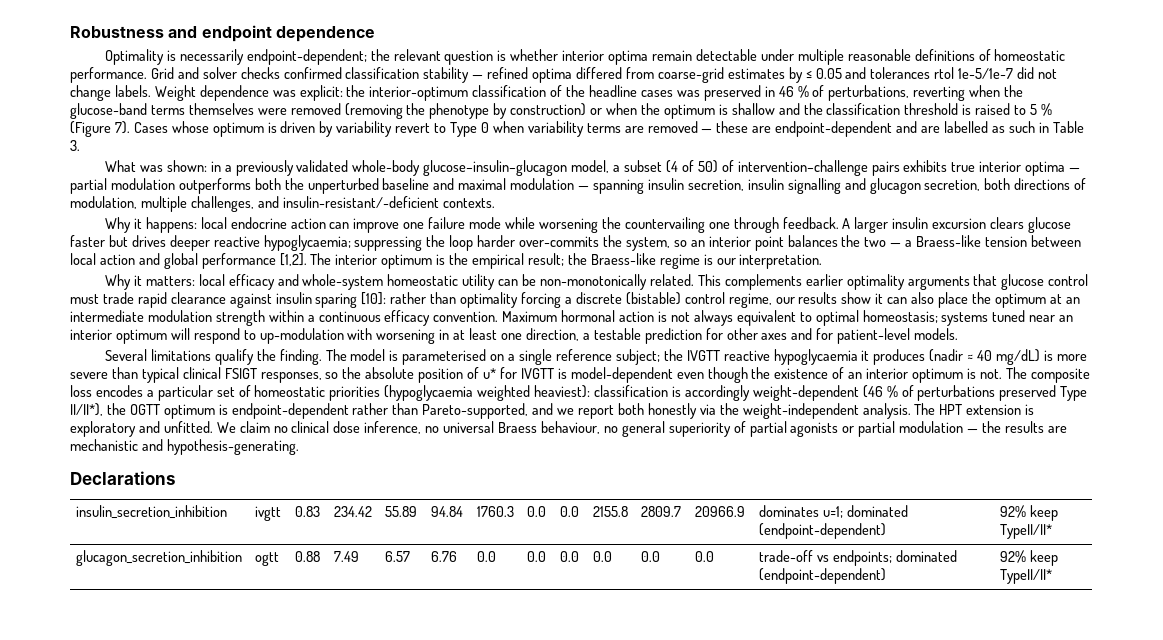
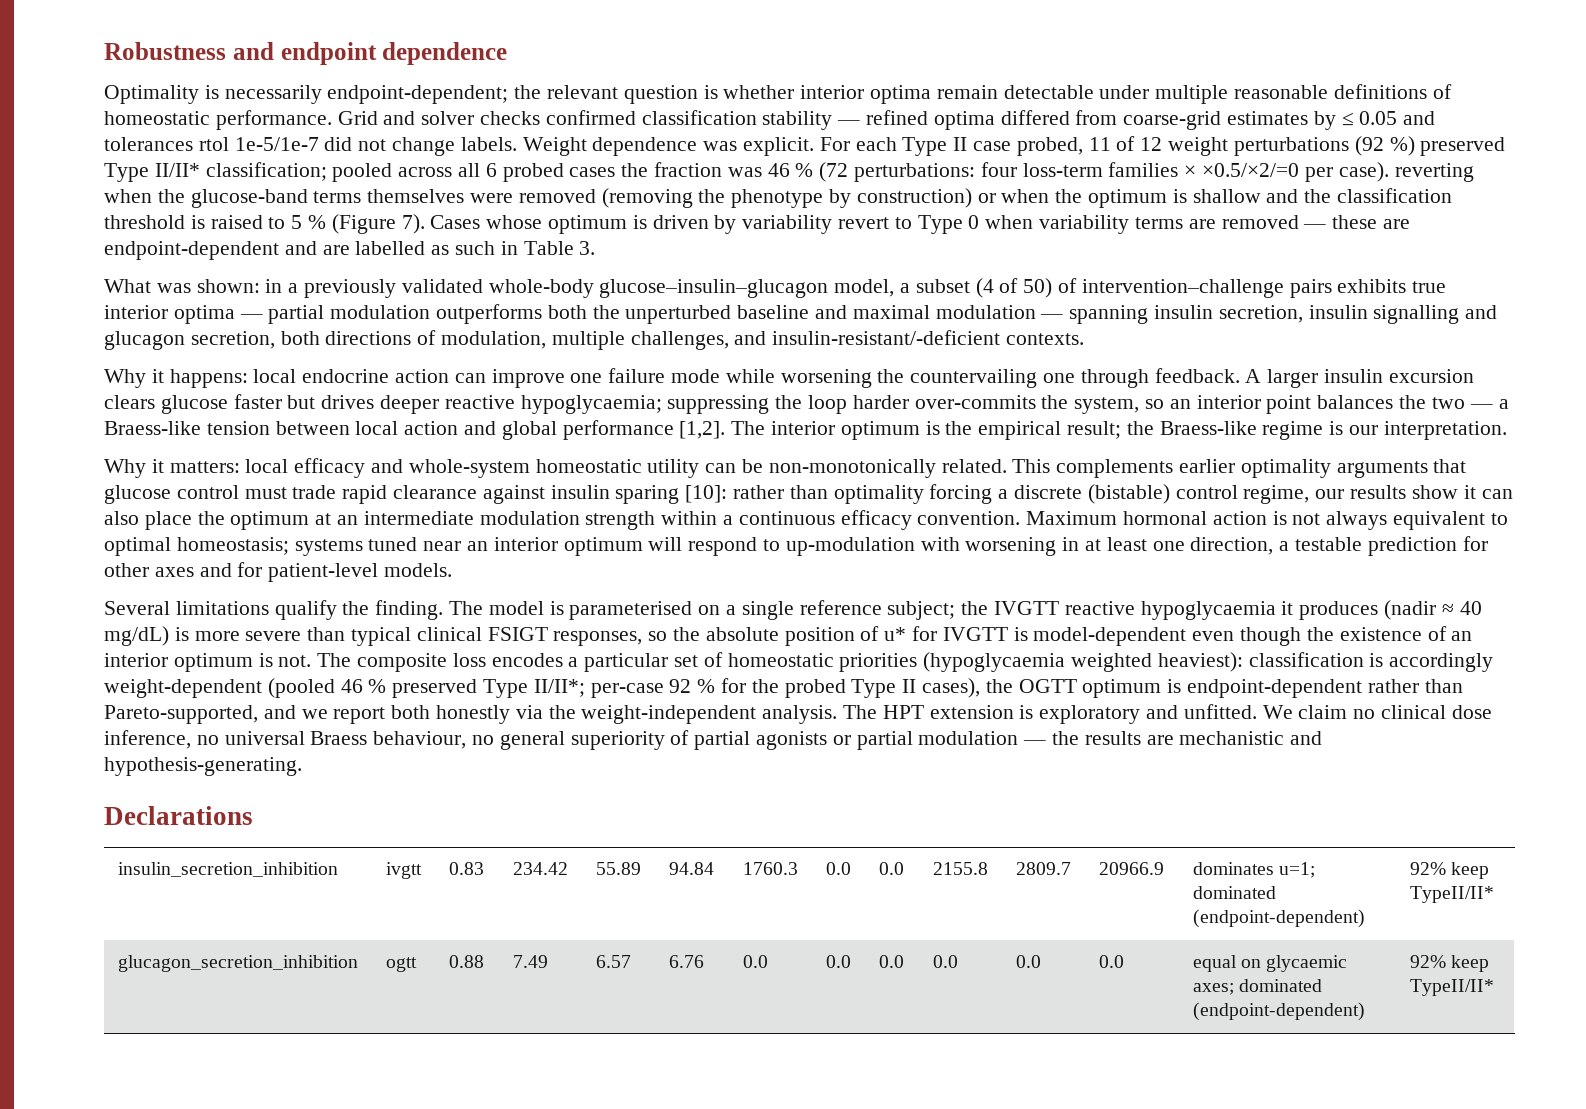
- Weight dependence was explicit: the interior-optimum classification of the headline cases was preserved in 46 % of perturbations, reverting when the glucose-band terms themselves were removed (removing the phenotype by construction) or when the optimum is shallow and the classification threshold is raised to 5 % (Figure 7).
+ Weight dependence was explicit. For each Type II case probed, 11 of 12 weight perturbations (92 %) preserved Type II/II* classification; pooled across all 6 probed cases the fraction was 46 % (72 perturbations: four loss-term families × ×0.5/×2/=0 per case). reverting when the glucose-band terms themselves were removed (removing the phenotype by construction) or when the optimum is shallow and the classification threshold is raised to 5 % (Figure 7).
- The composite loss encodes a particular set of homeostatic priorities (hypoglycaemia weighted heaviest): classification is accordingly weight-dependent (46 % of perturbations preserved Type II/II*), the OGTT optimum is endpoint-dependent rather than Pareto-supported, and we report both honestly via the weight-independent analysis.
+ The composite loss encodes a particular set of homeostatic priorities (hypoglycaemia weighted heaviest): classification is accordingly weight-dependent (pooled 46 % preserved Type II/II*; per-case 92 % for the probed Type II cases), the OGTT optimum is endpoint-dependent rather than Pareto-supported, and we report both honestly via the weight-independent analysis.
- glucagon_secretion_inhibition | ogtt | 0.88 | 7.49 | 6.57 | 6.76 | 0.0 | 0.0 | 0.0 | 0.0 | 0.0 | 0.0 | trade-off vs endpoints; dominated (endpoint-dependent) | 92% keep TypeII/II*
+ glucagon_secretion_inhibition | ogtt | 0.88 | 7.49 | 6.57 | 6.76 | 0.0 | 0.0 | 0.0 | 0.0 | 0.0 | 0.0 | equal on glycaemic axes; dominated (endpoint-dependent) | 92% keep TypeII/II*

